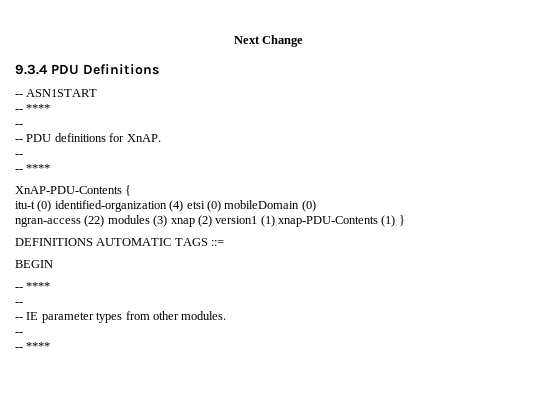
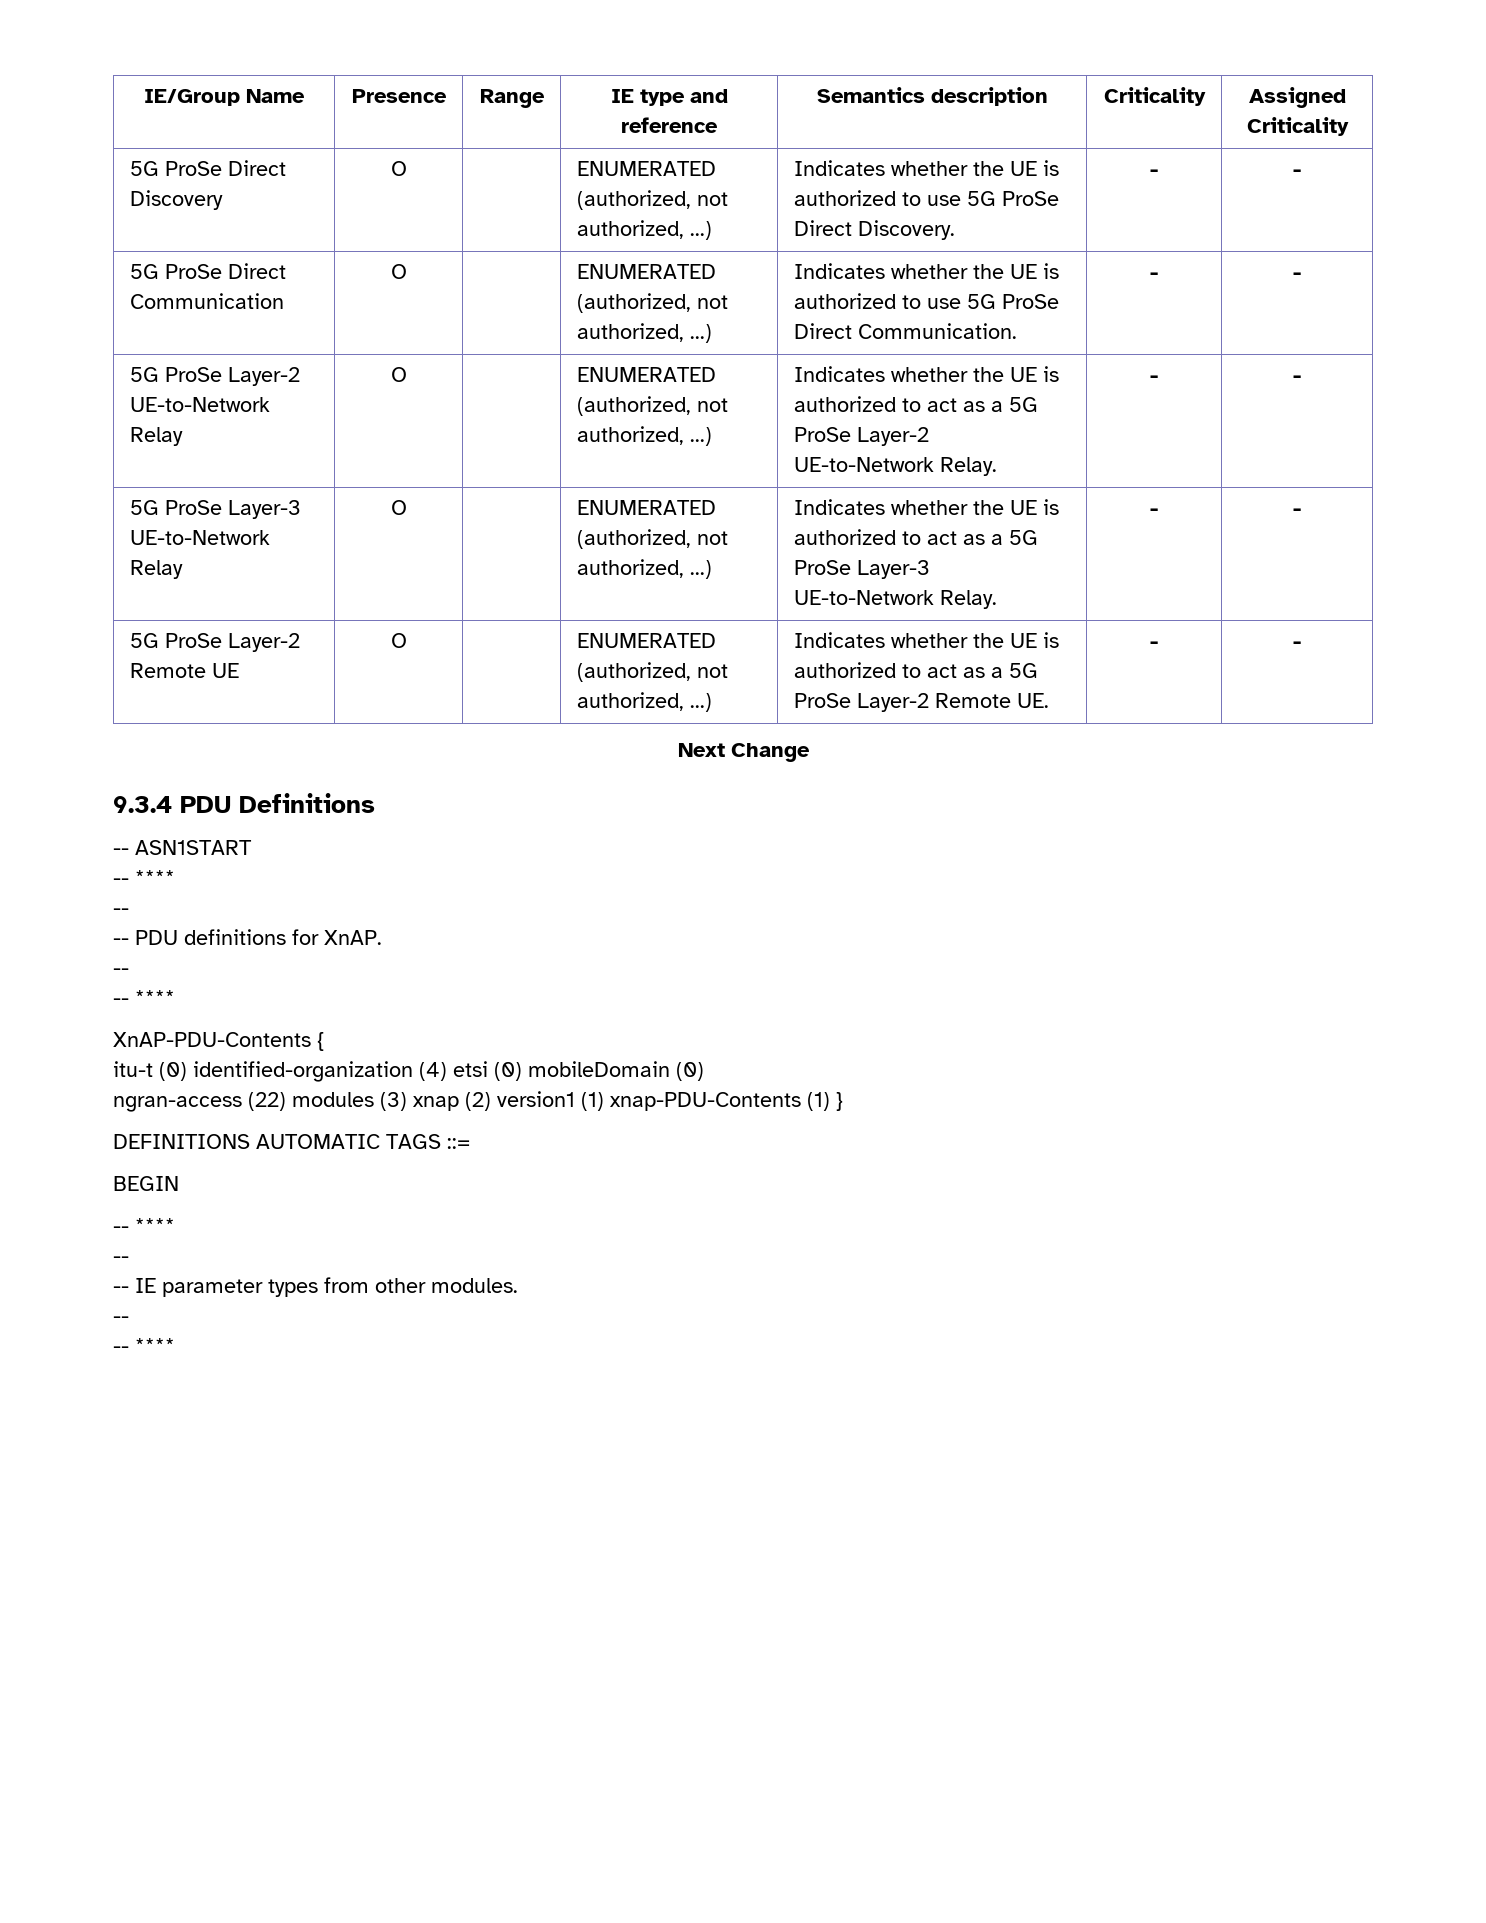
+ IE/Group Name | Presence | Range | IE type and reference | Semantics description | Criticality | Assigned Criticality
+ 5G ProSe Direct Discovery | O | | ENUMERATED (authorized, not authorized, ...) | Indicates whether the UE is authorized to use 5G ProSe Direct Discovery. | - | -
+ 5G ProSe Direct Communication | O | | ENUMERATED (authorized, not authorized, ...) | Indicates whether the UE is authorized to use 5G ProSe Direct Communication. | - | -
+ 5G ProSe Layer-2 UE-to-Network Relay | O | | ENUMERATED (authorized, not authorized, ...) | Indicates whether the UE is authorized to act as a 5G ProSe Layer-2 UE-to-Network Relay. | - | -
+ 5G ProSe Layer-3 UE-to-Network Relay | O | | ENUMERATED (authorized, not authorized, ...) | Indicates whether the UE is authorized to act as a 5G ProSe Layer-3 UE-to-Network Relay. | - | -
+ 5G ProSe Layer-2 Remote UE | O | | ENUMERATED (authorized, not authorized, ...) | Indicates whether the UE is authorized to act as a 5G ProSe Layer-2 Remote UE. | - | -

